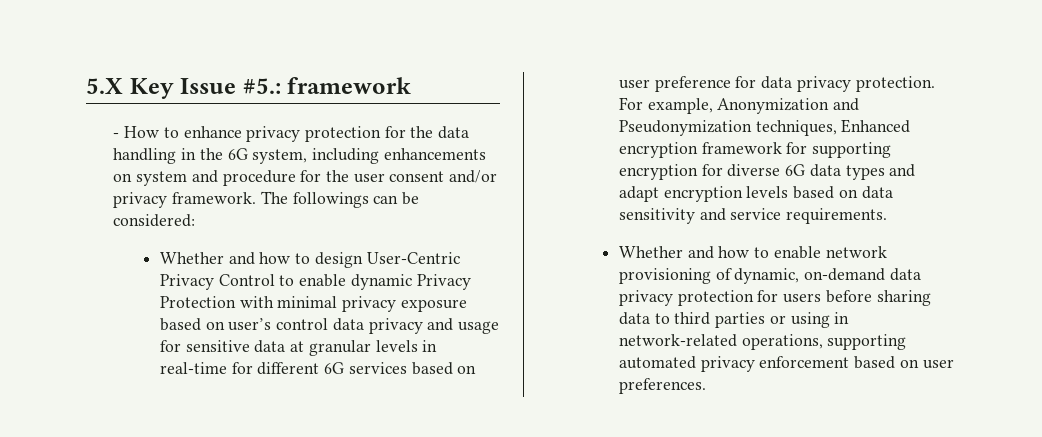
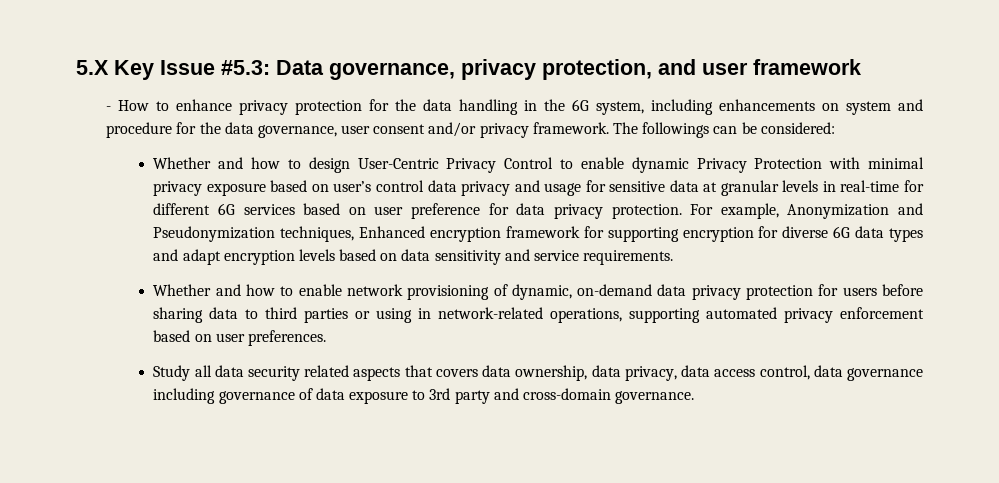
- 5.X Key Issue #5.: framework
+ 5.X Key Issue #5.3: Data governance, privacy protection, and user framework
- - How to enhance privacy protection for the data handling in the 6G system, including enhancements on system and procedure for the user consent and/or privacy framework.
+ - How to enhance privacy protection for the data handling in the 6G system, including enhancements on system and procedure for the data governance, user consent and/or privacy framework.
+ Study all data security related aspects that covers data ownership, data privacy, data access control, data governance including governance of data exposure to 3rd party and cross-domain governance.

